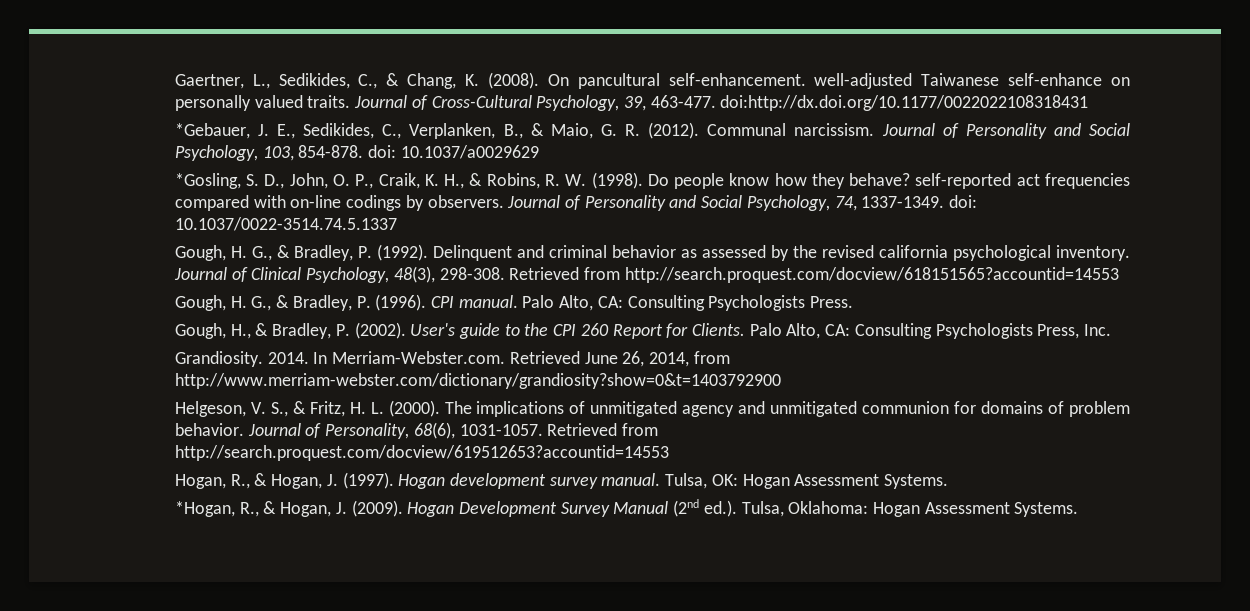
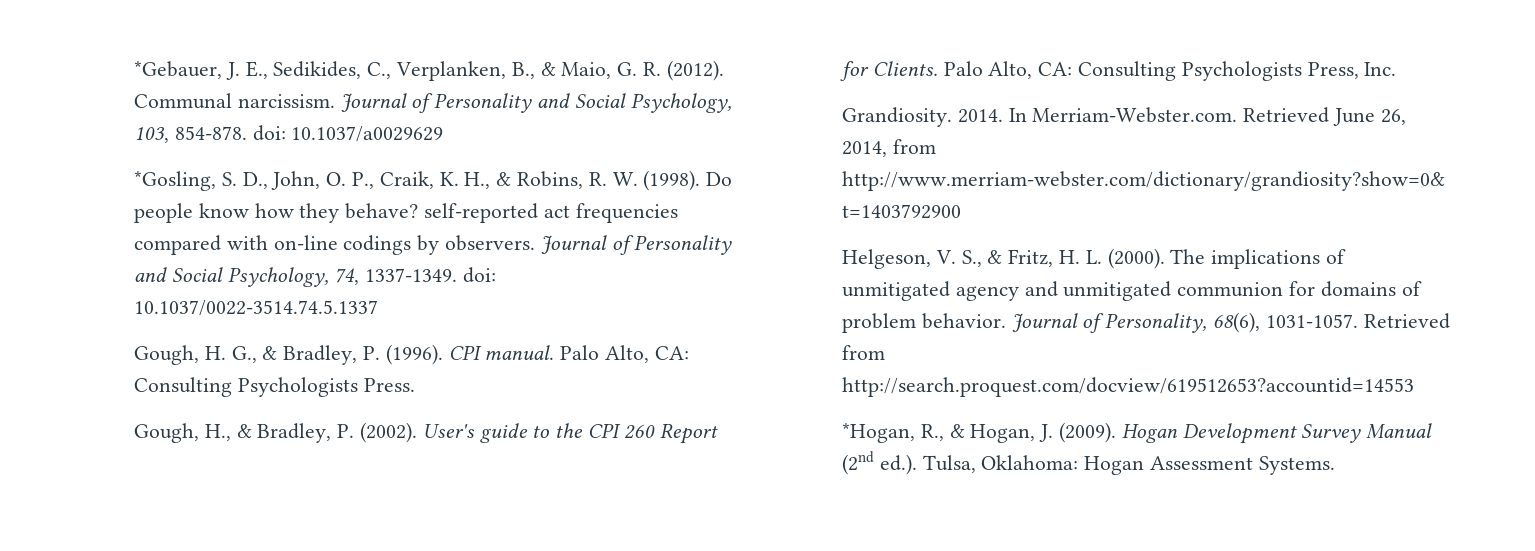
- Gaertner, L., Sedikides, C., & Chang, K. (2008). On pancultural self-enhancement. well-adjusted Taiwanese self-enhance on personally valued traits. Journal of Cross-Cultural Psychology, 39, 463-477. doi:http://dx.doi.org/10.1177/0022022108318431
- Gough, H. G., & Bradley, P. (1992). Delinquent and criminal behavior as assessed by the revised california psychological inventory. Journal of Clinical Psychology, 48(3), 298-308. Retrieved from http://search.proquest.com/docview/618151565?accountid=14553
- Hogan, R., & Hogan, J. (1997). Hogan development survey manual. Tulsa, OK: Hogan Assessment Systems.

